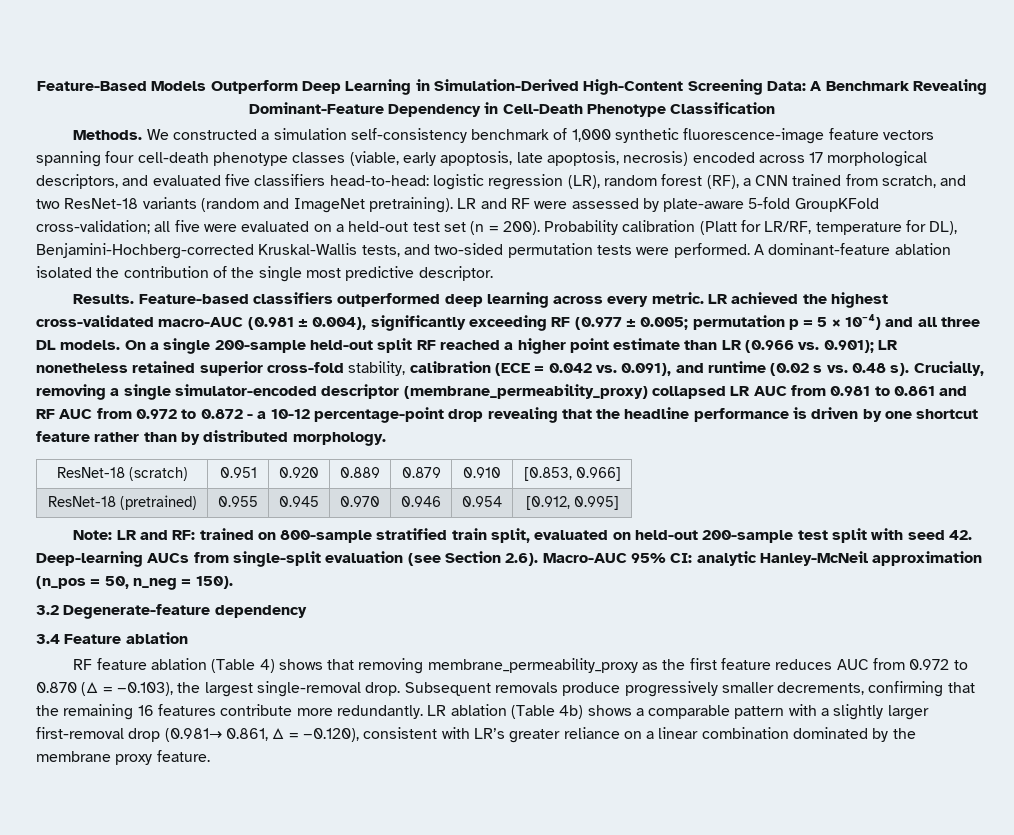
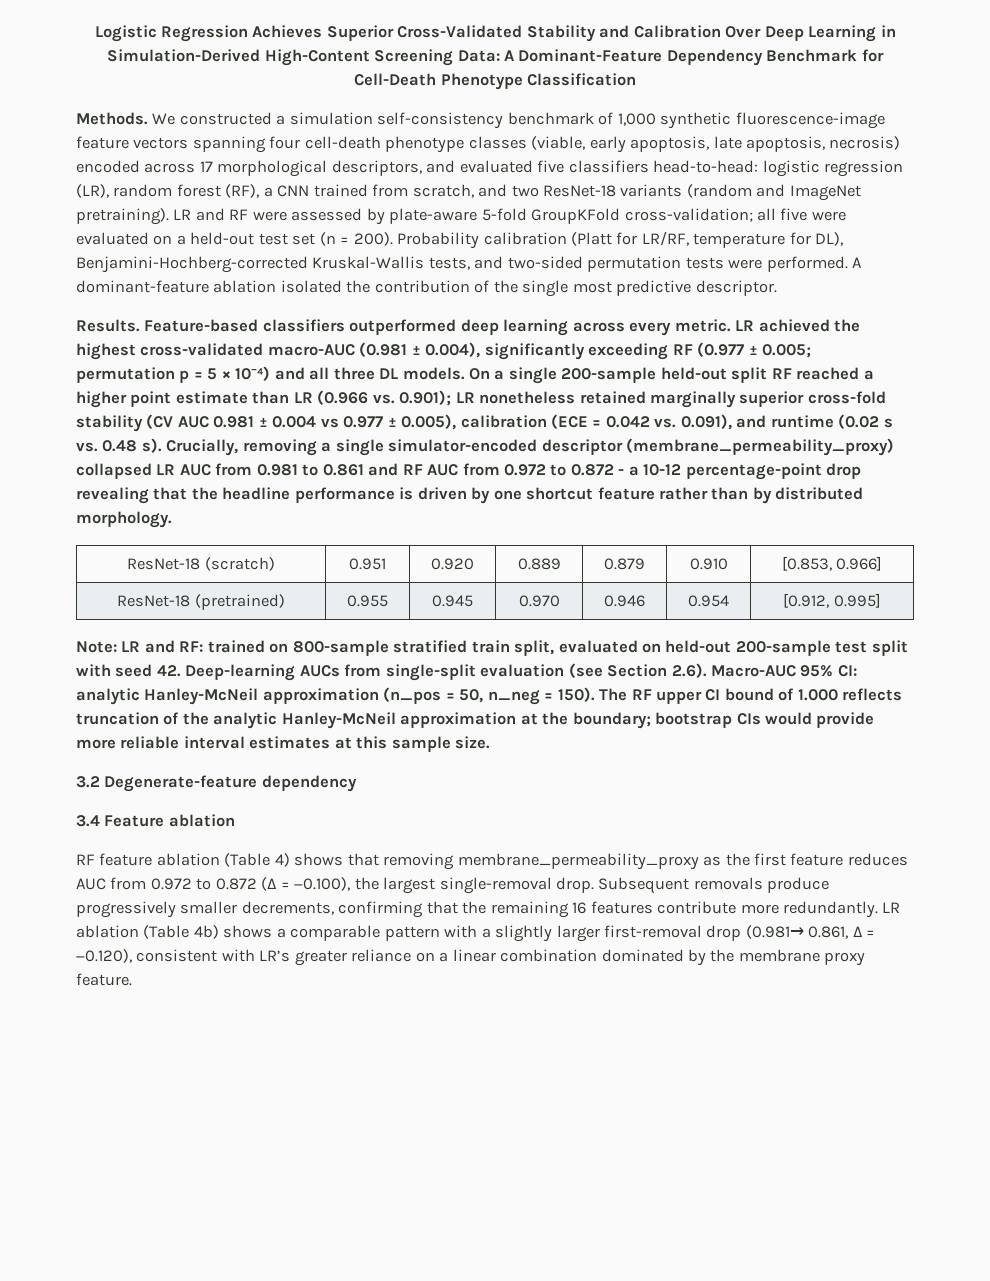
- Feature-Based Models Outperform Deep Learning in Simulation-Derived High-Content Screening Data: A Benchmark Revealing Dominant-Feature Dependency in Cell-Death Phenotype Classification
+ Logistic Regression Achieves Superior Cross-Validated Stability and Calibration Over Deep Learning in Simulation-Derived High-Content Screening Data: A Dominant-Feature Dependency Benchmark for Cell-Death Phenotype Classification
- On a single 200-sample held-out split RF reached a higher point estimate than LR (0.966 vs. 0.901); LR nonetheless retained superior cross-fold stability, calibration (ECE = 0.042 vs. 0.091), and runtime (0.02 s vs. 0.48 s).
+ On a single 200-sample held-out split RF reached a higher point estimate than LR (0.966 vs. 0.901); LR nonetheless retained marginally superior cross-fold stability (CV AUC 0.981 ± 0.004 vs 0.977 ± 0.005), calibration (ECE = 0.042 vs. 0.091), and runtime (0.02 s vs. 0.48 s).
+ The RF upper CI bound of 1.000 reflects truncation of the analytic Hanley-McNeil approximation at the boundary; bootstrap CIs would provide more reliable interval estimates at this sample size.
- RF feature ablation (Table 4) shows that removing membrane_permeability_proxy as the first feature reduces AUC from 0.972 to 0.870 (Δ = −0.103), the largest single-removal drop.
+ RF feature ablation (Table 4) shows that removing membrane_permeability_proxy as the first feature reduces AUC from 0.972 to 0.872 (Δ = −0.100), the largest single-removal drop.

